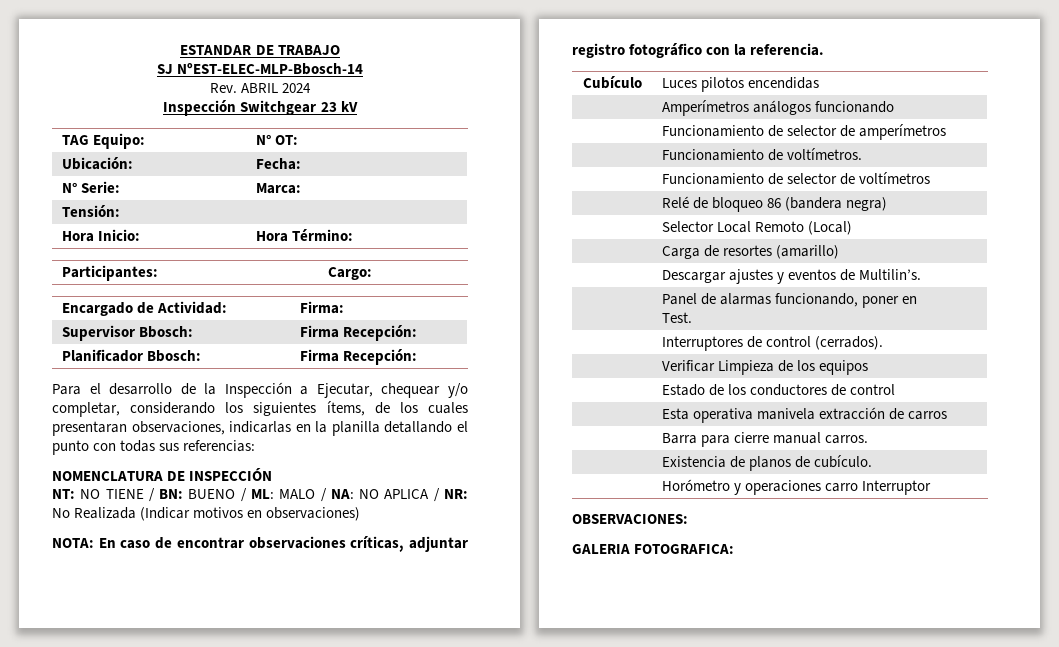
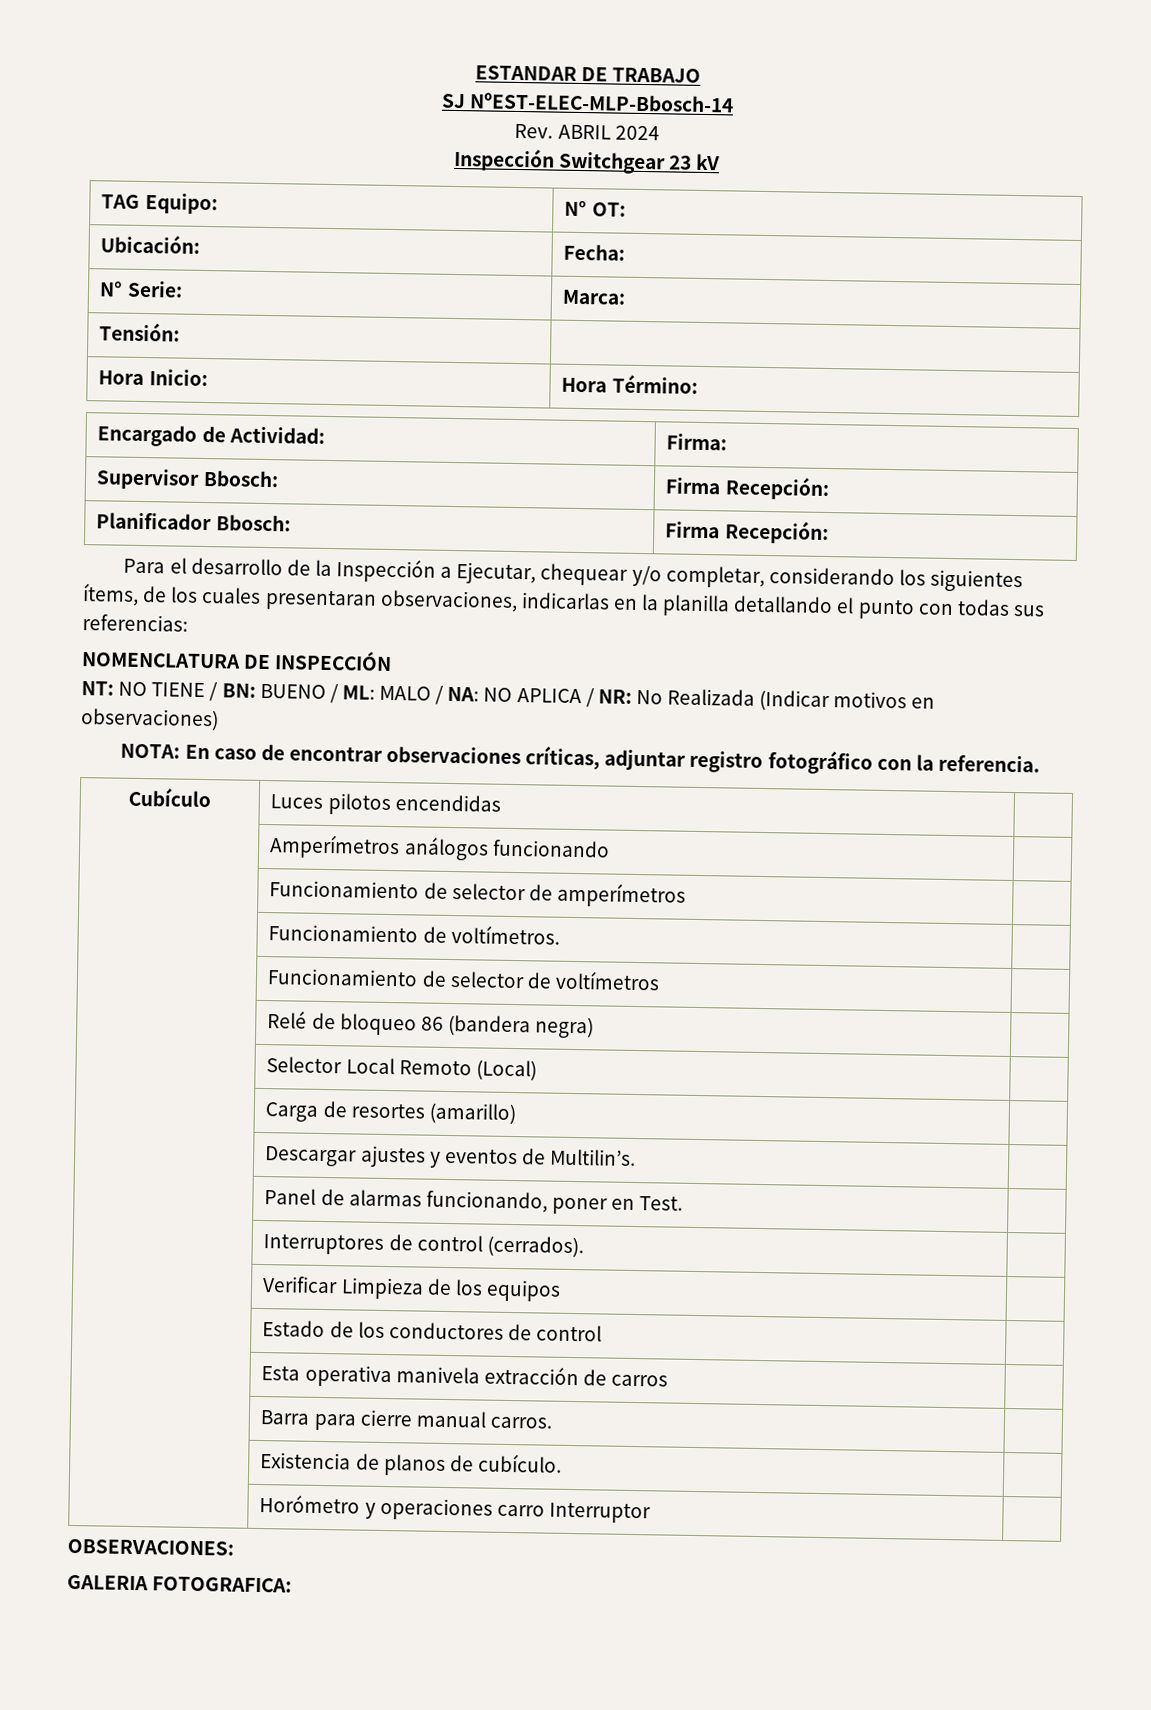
- Participantes: | Cargo:

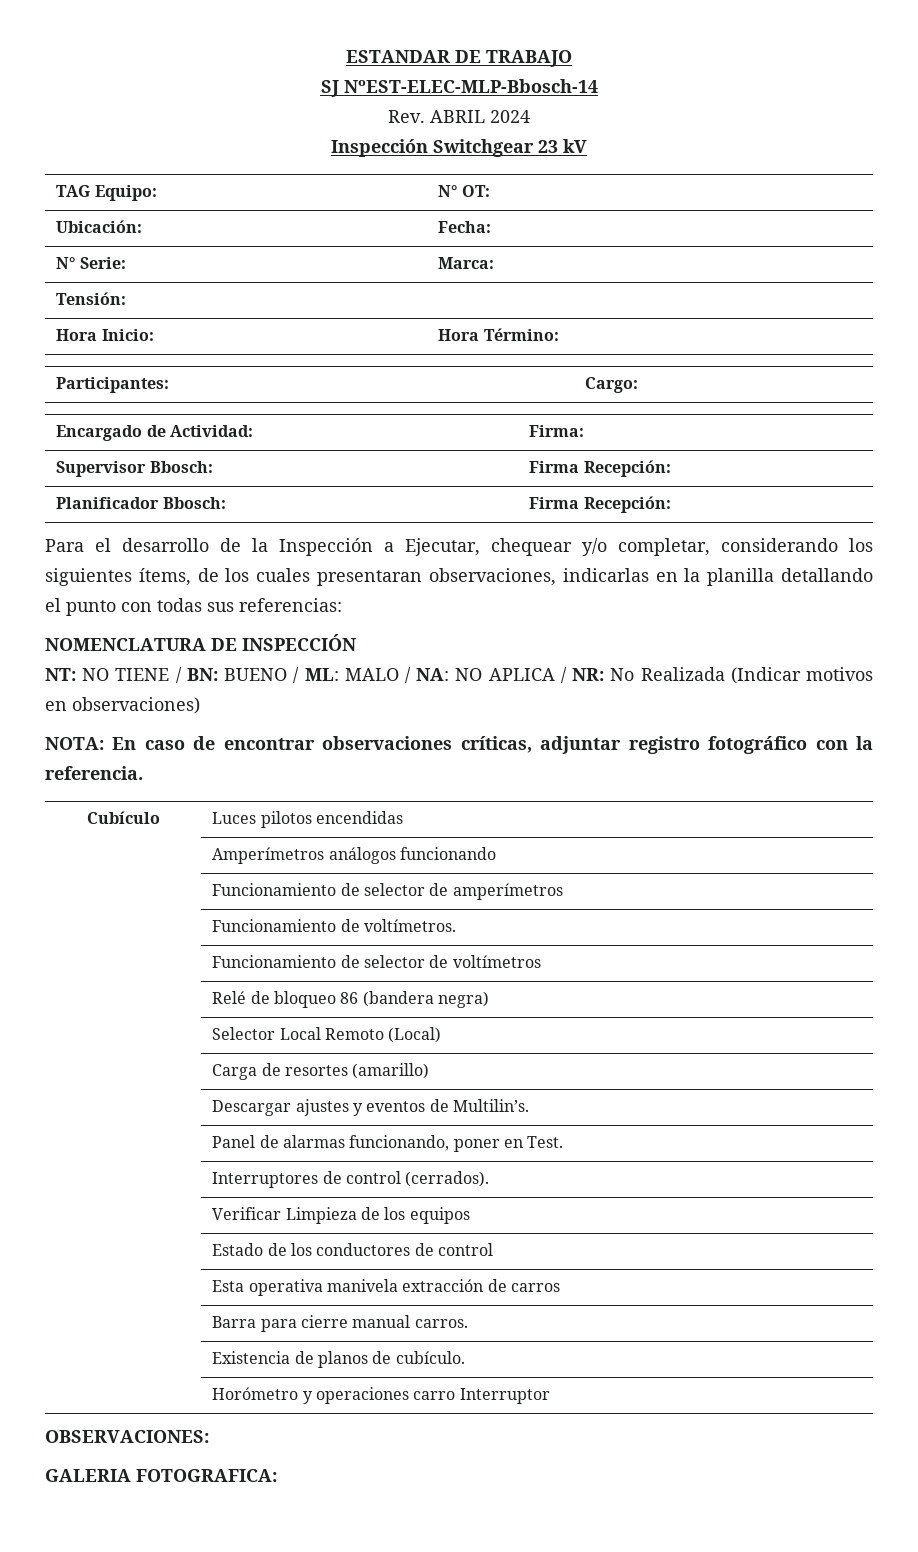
+ Participantes: | Cargo:

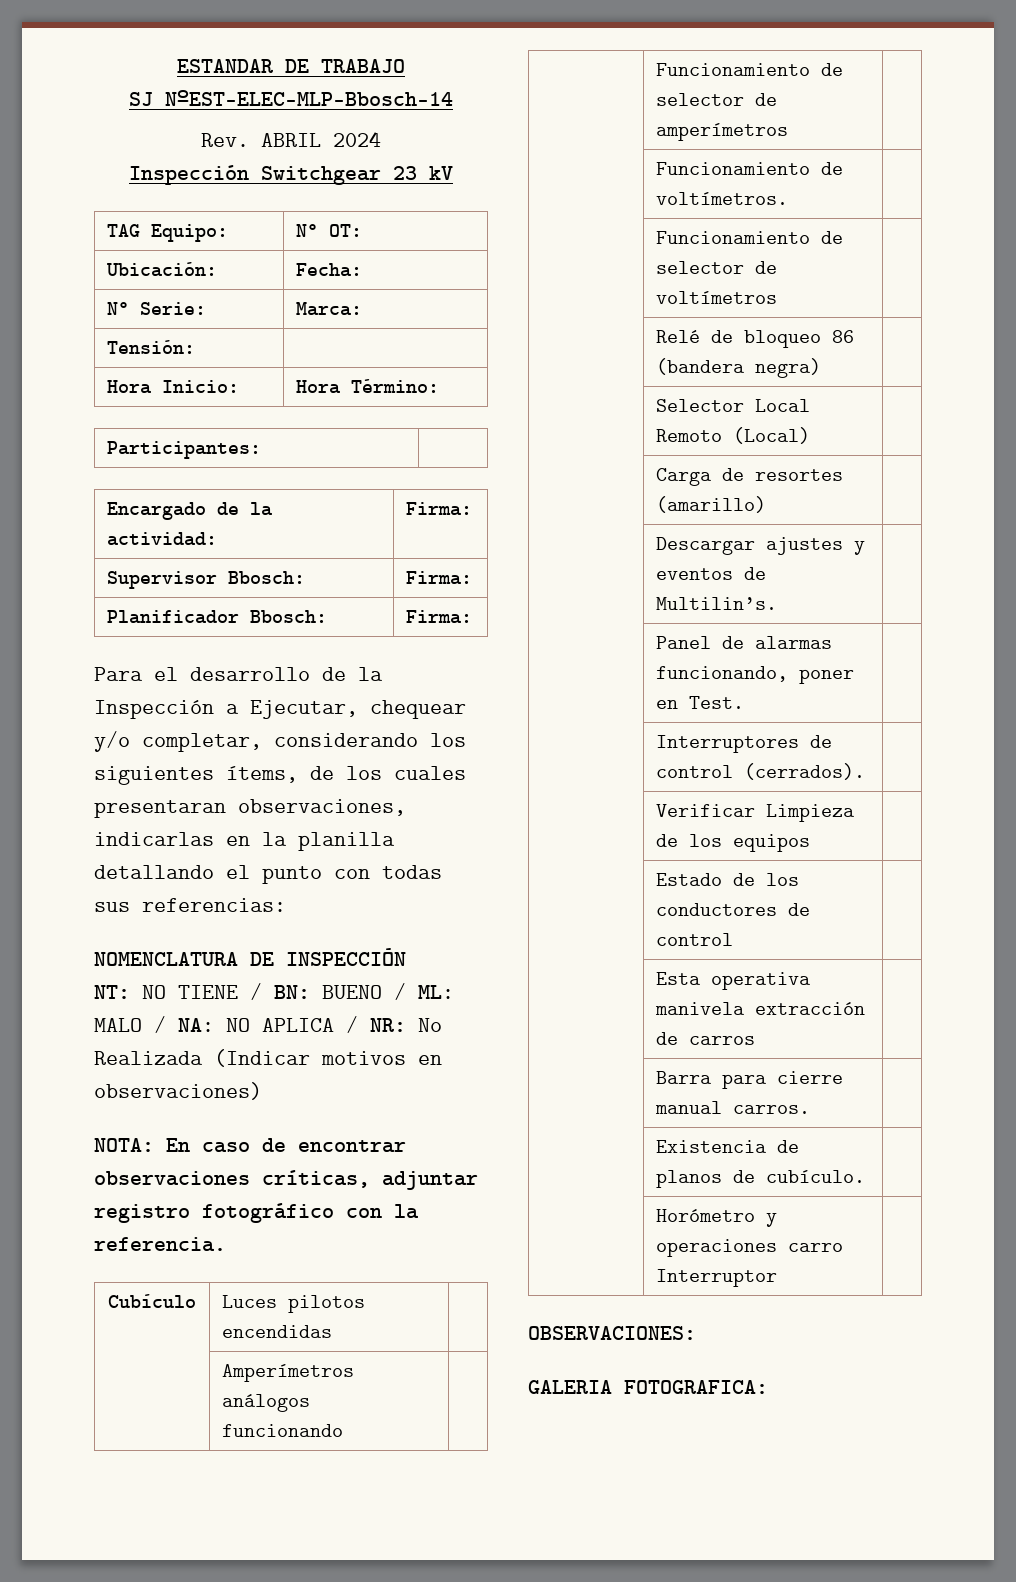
- Participantes: | Cargo:
+ Participantes: |
- Encargado de Actividad: | Firma:
+ Encargado de la actividad: | Firma:
- Supervisor Bbosch: | Firma Recepción:
+ Supervisor Bbosch: | Firma:
- Planificador Bbosch: | Firma Recepción:
+ Planificador Bbosch: | Firma:

